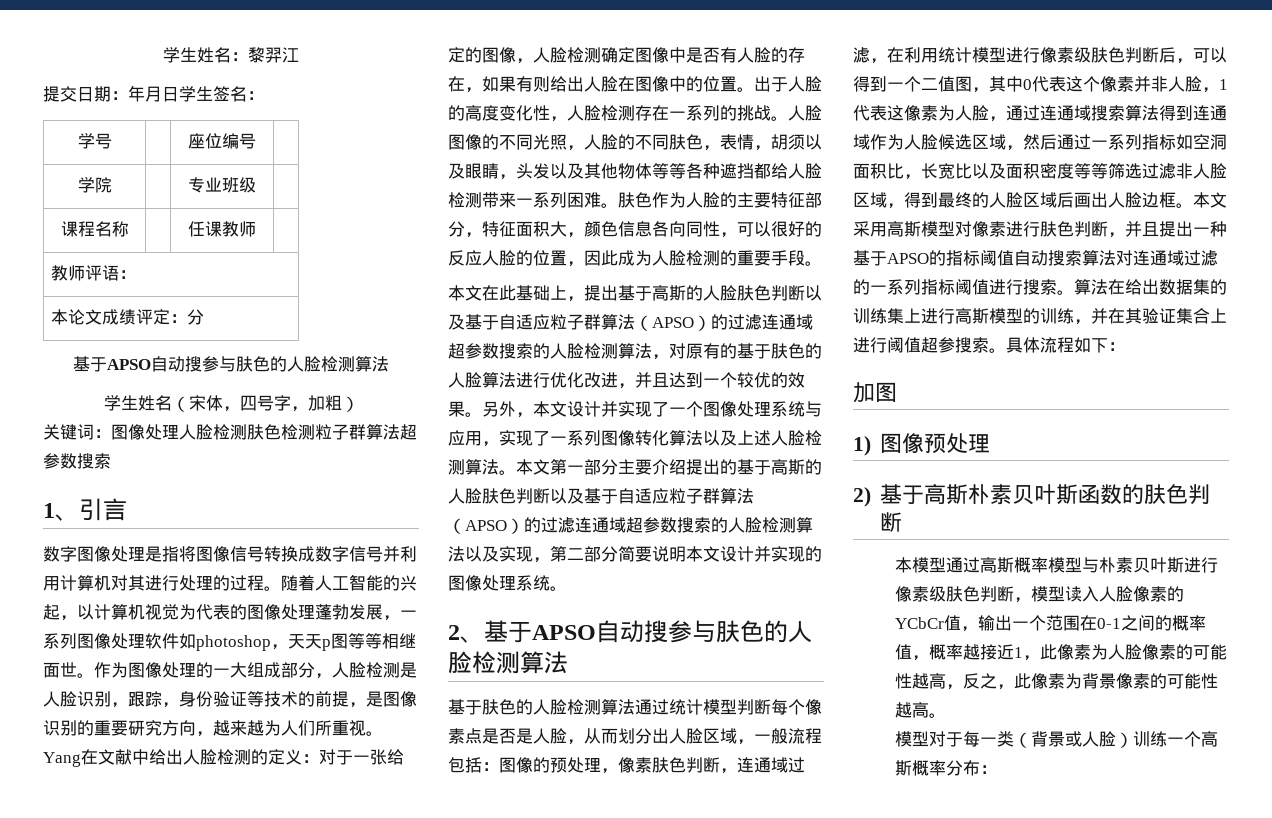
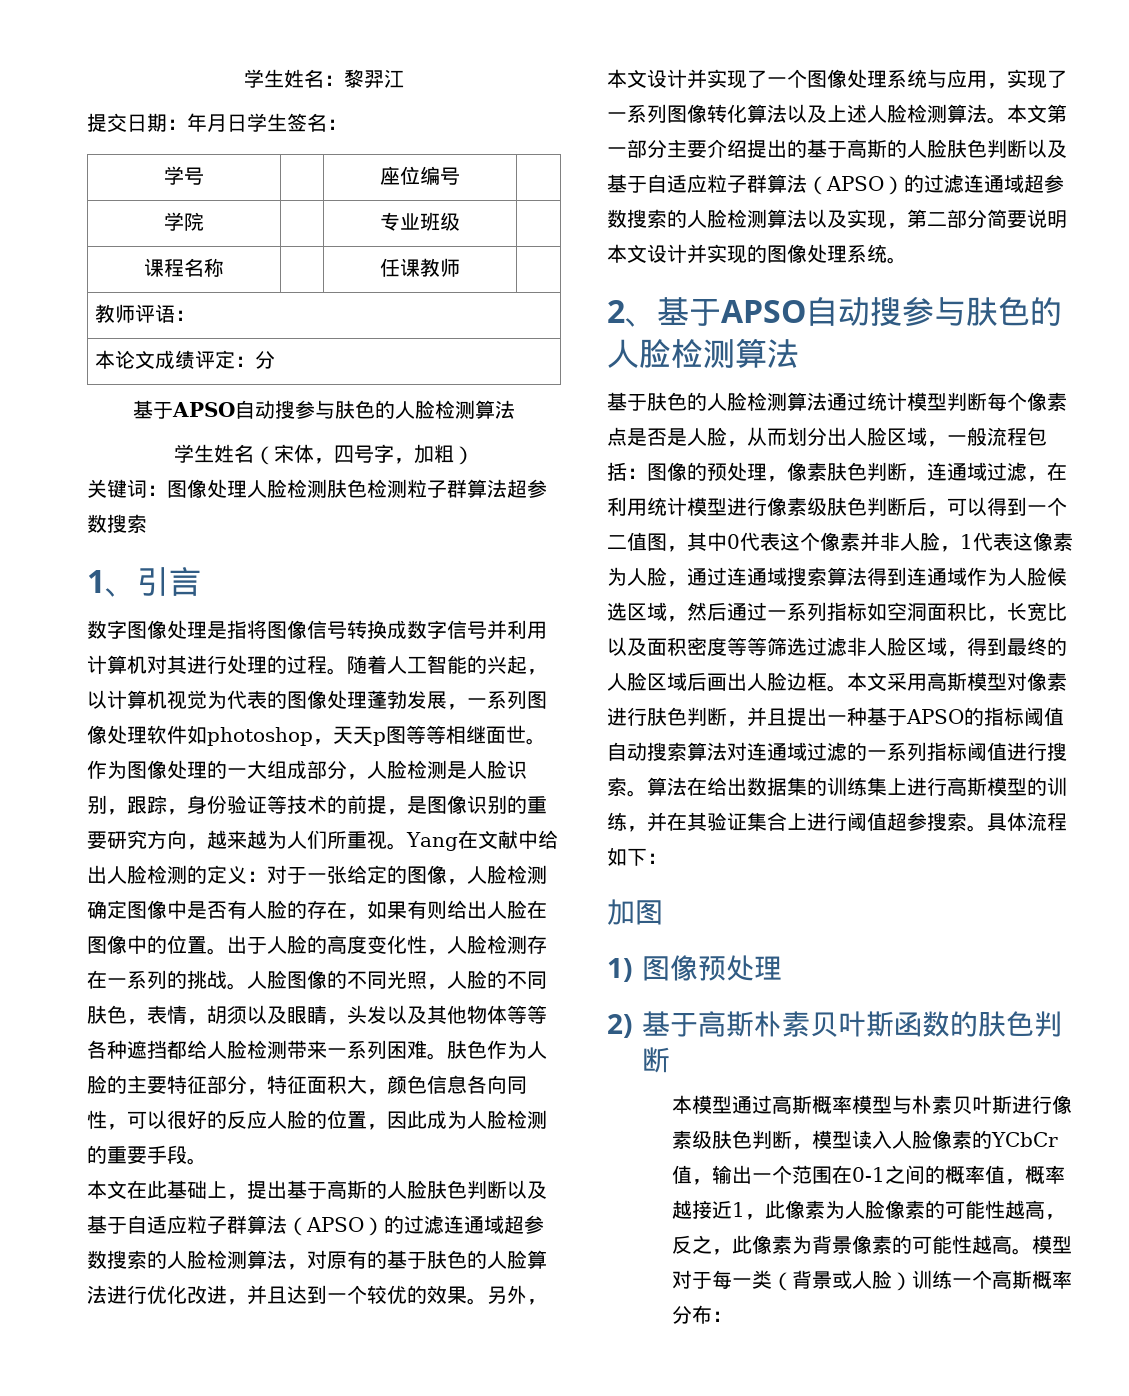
- 本模型通过高斯概率模型与朴素贝叶斯进行像素级肤色判断，模型读入人脸像素的YCbCr值，输出一个范围在0-1之间的概率值，概率越接近1，此像素为人脸像素的可能性越高，反之，此像素为背景像素的可能性越高。
- 模型对于每一类（背景或人脸）训练一个高斯概率分布：
+ 本模型通过高斯概率模型与朴素贝叶斯进行像素级肤色判断，模型读入人脸像素的YCbCr值，输出一个范围在0-1之间的概率值，概率越接近1，此像素为人脸像素的可能性越高，反之，此像素为背景像素的可能性越高。模型对于每一类（背景或人脸）训练一个高斯概率分布：

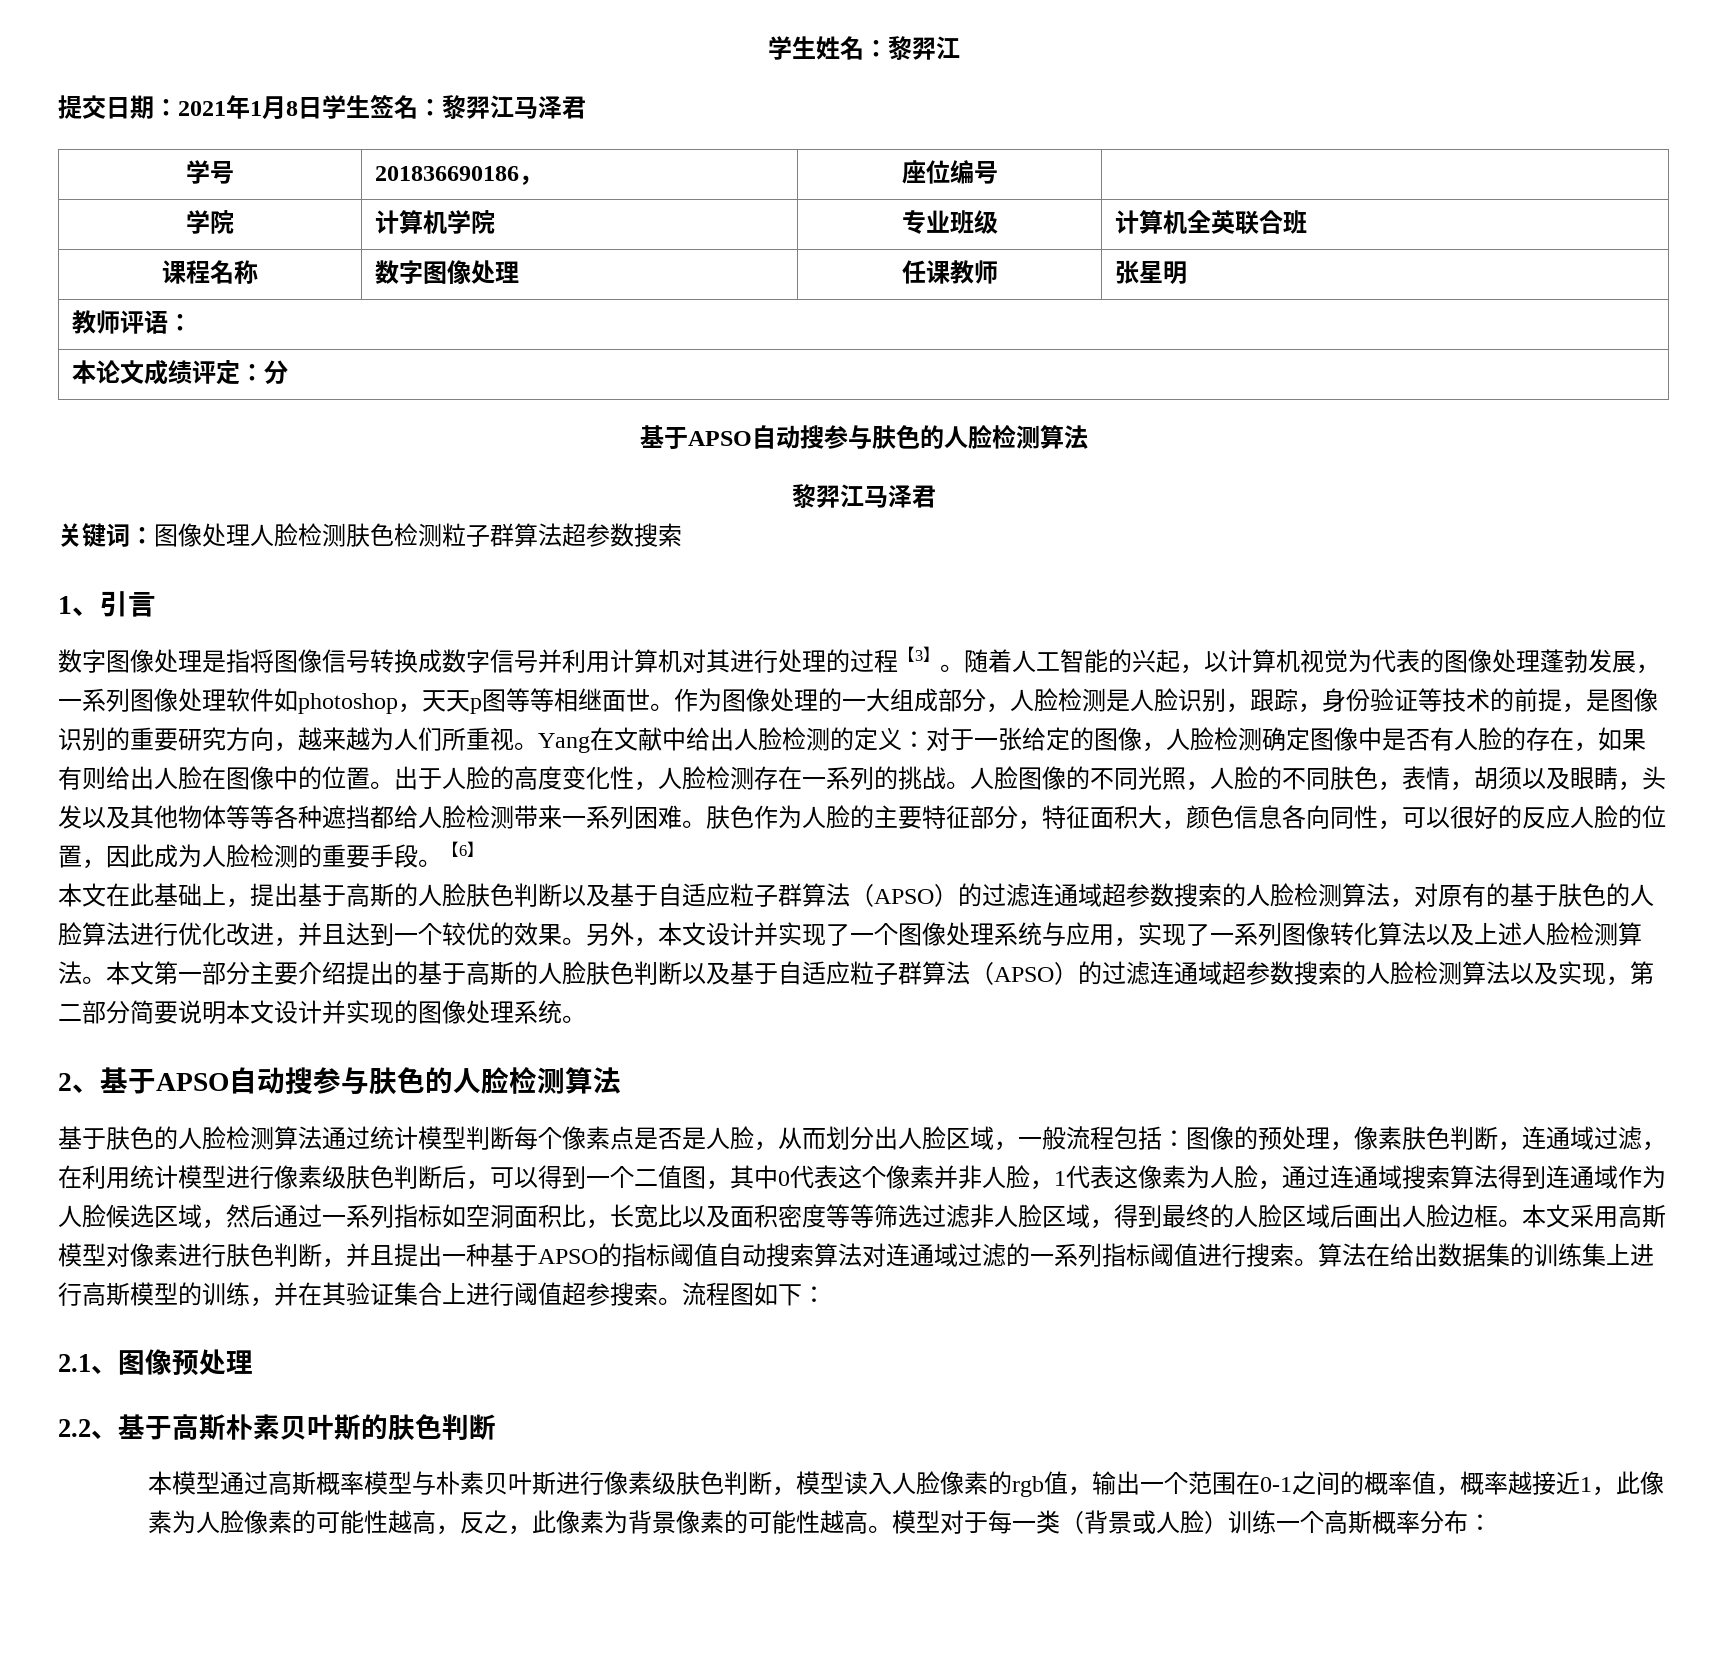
- 提交日期：年月日学生签名：
+ 提交日期：2021年1月8日学生签名：黎羿江马泽君
- 学号 | | 座位编号 |
+ 学号 | 201836690186， | 座位编号 |
- 学院 | | 专业班级 |
+ 学院 | 计算机学院 | 专业班级 | 计算机全英联合班
- 课程名称 | | 任课教师 |
+ 课程名称 | 数字图像处理 | 任课教师 | 张星明
  本论文成绩评定：分
  基于APSO自动搜参与肤色的人脸检测算法
- 学生姓名（宋体，四号字，加粗）
+ 黎羿江马泽君
- 数字图像处理是指将图像信号转换成数字信号并利用计算机对其进行处理的过程。
+ 数字图像处理是指将图像信号转换成数字信号并利用计算机对其进行处理的过程【3】。
+ 【6】
- 具体流程如下：
+ 流程图如下：
- 加图
- 1)图像预处理
+ 2.1、图像预处理
- 2)基于高斯朴素贝叶斯函数的肤色判断
+ 2.2、基于高斯朴素贝叶斯的肤色判断
- 本模型通过高斯概率模型与朴素贝叶斯进行像素级肤色判断，模型读入人脸像素的YCbCr值，输出一个范围在0-1之间的概率值，概率越接近1，此像素为人脸像素的可能性越高，反之，此像素为背景像素的可能性越高。
+ 本模型通过高斯概率模型与朴素贝叶斯进行像素级肤色判断，模型读入人脸像素的rgb值，输出一个范围在0-1之间的概率值，概率越接近1，此像素为人脸像素的可能性越高，反之，此像素为背景像素的可能性越高。

